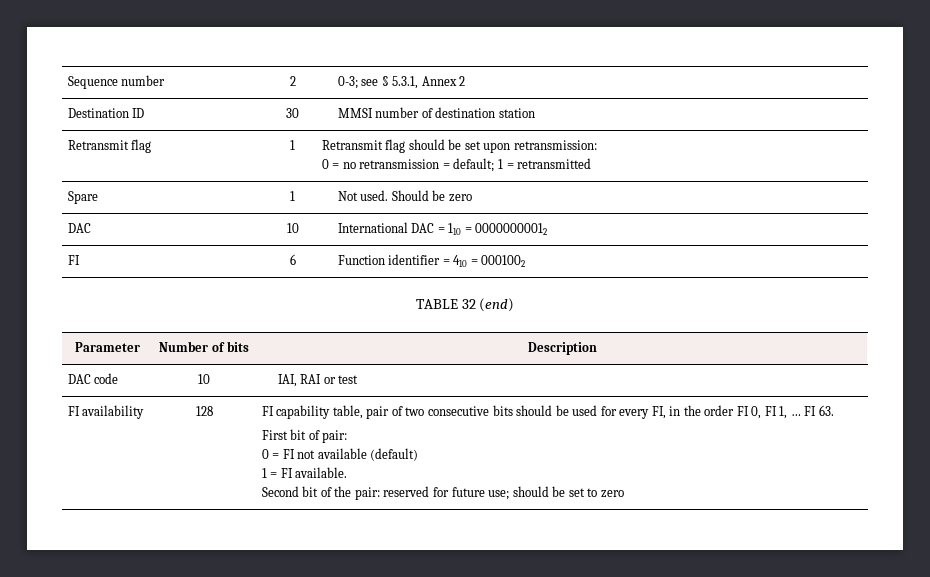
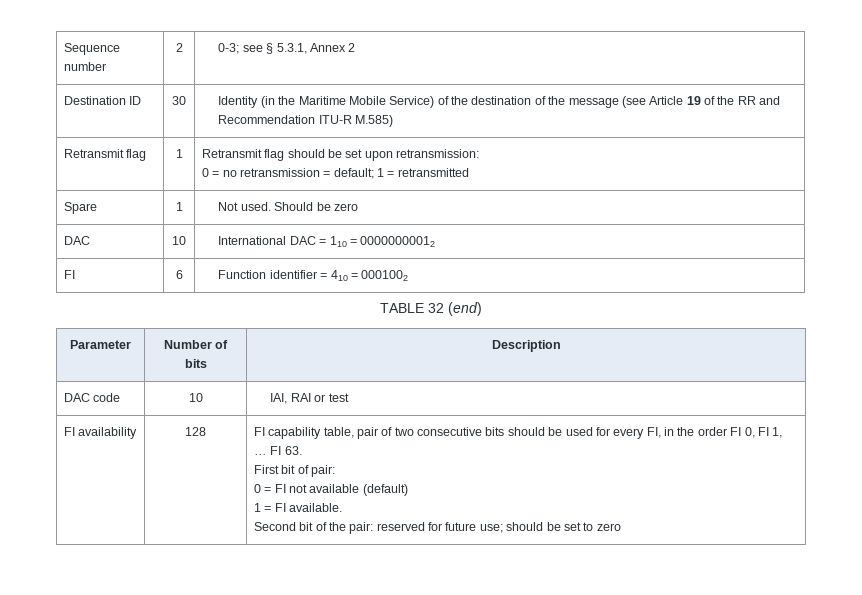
- Destination ID | 30 | MMSI number of destination station
+ Destination ID | 30 | Identity (in the Maritime Mobile Service) of the destination of the message (see Article 19 of the RR and Recommendation ITU-R M.585)

